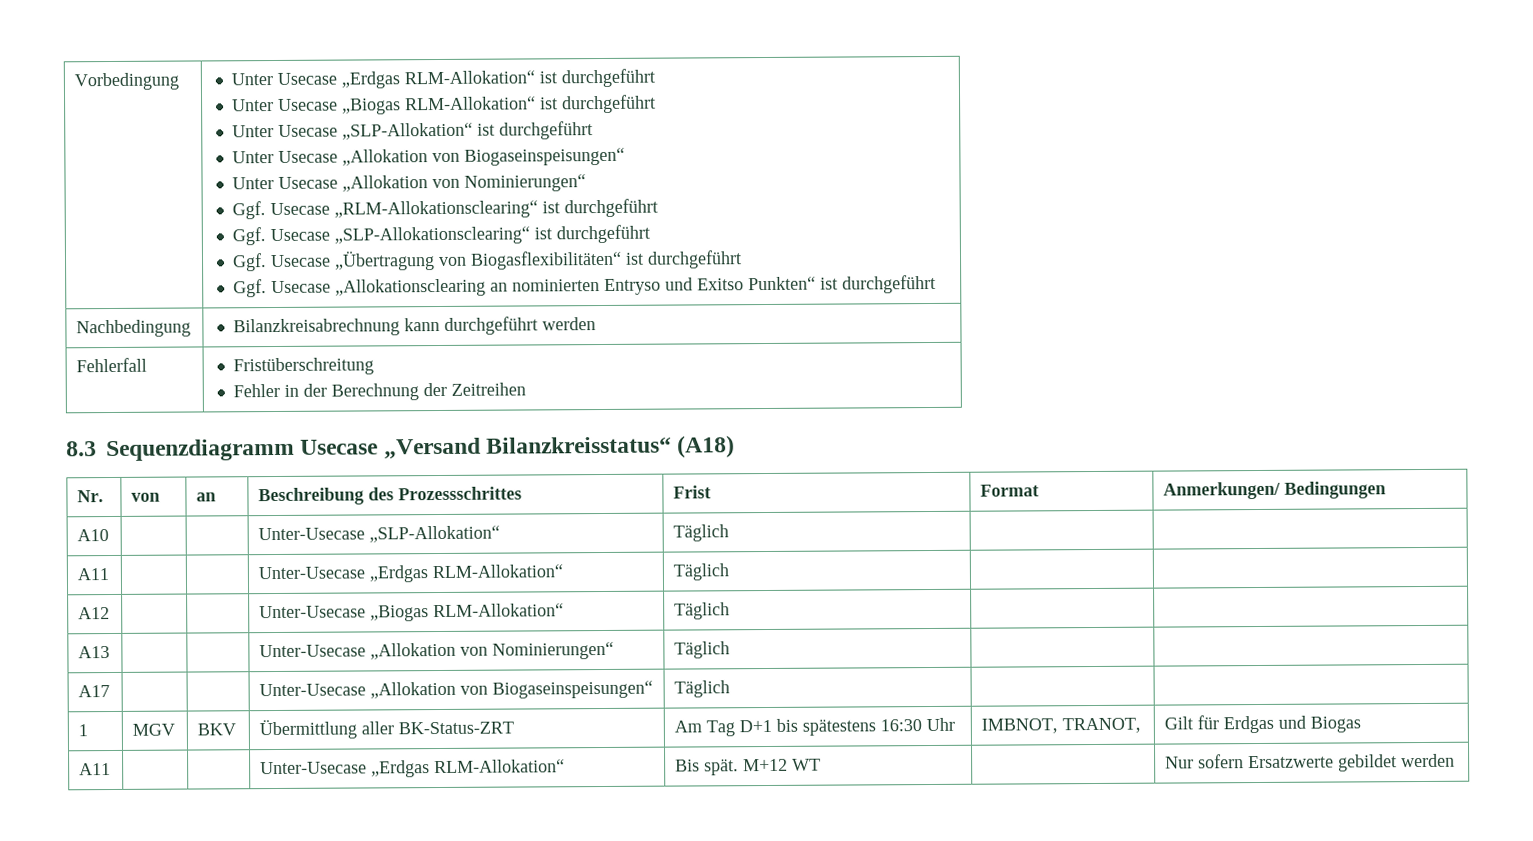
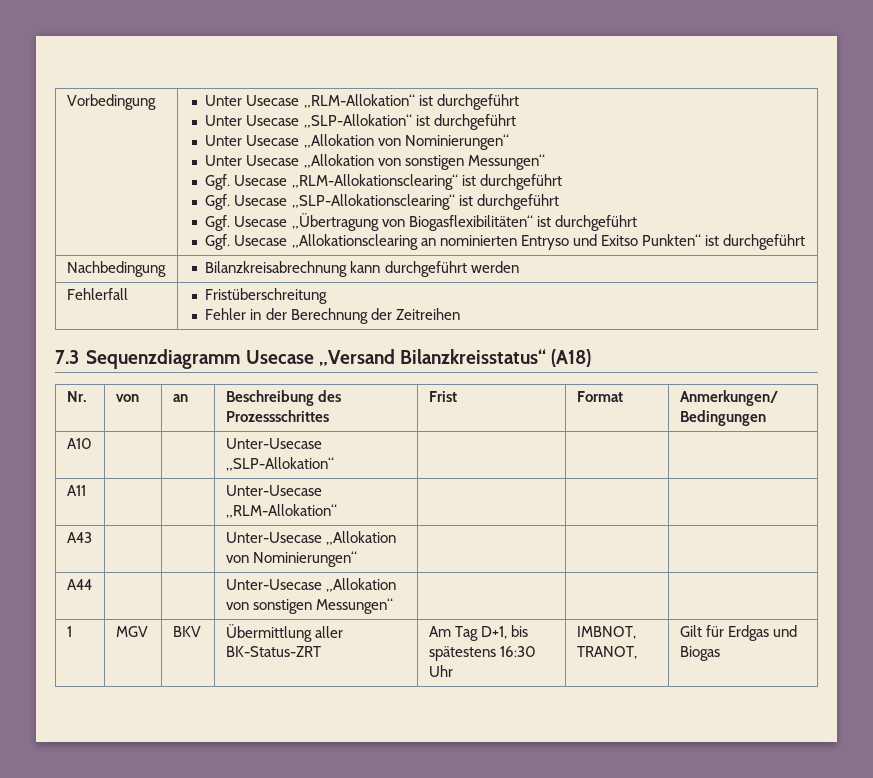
- Unter Usecase „Erdgas RLM-Allokation“ ist durchgeführt
- Unter Usecase „Biogas RLM-Allokation“ ist durchgeführt
+ Unter Usecase „RLM-Allokation“ ist durchgeführt
- Unter Usecase „Allokation von Biogaseinspeisungen“
  Unter Usecase „Allokation von Nominierungen“
+ Unter Usecase „Allokation von sonstigen Messungen“
- 8.3 Sequenzdiagramm Usecase „Versand Bilanzkreisstatus“ (A18)
+ 7.3 Sequenzdiagramm Usecase „Versand Bilanzkreisstatus“ (A18)
- A10 | | | Unter-Usecase „SLP-Allokation“ | Täglich | |
- A11 | | | Unter-Usecase „Erdgas RLM-Allokation“ | Täglich | |
- A12 | | | Unter-Usecase „Biogas RLM-Allokation“ | Täglich | |
- A13 | | | Unter-Usecase „Allokation von Nominierungen“ | Täglich | |
- A17 | | | Unter-Usecase „Allokation von Biogaseinspeisungen“ | Täglich | |
+ A10 | | | Unter-Usecase „SLP-Allokation“ | | |
+ A11 | | | Unter-Usecase „RLM-Allokation“ | | |
+ A43 | | | Unter-Usecase „Allokation von Nominierungen“ | | |
+ A44 | | | Unter-Usecase „Allokation von sonstigen Messungen“ | | |
- 1 | MGV | BKV | Übermittlung aller BK-Status-ZRT | Am Tag D+1 bis spätestens 16:30 Uhr | IMBNOT, TRANOT, | Gilt für Erdgas und Biogas
+ 1 | MGV | BKV | Übermittlung aller BK-Status-ZRT | Am Tag D+1, bis spätestens 16:30 Uhr | IMBNOT, TRANOT, | Gilt für Erdgas und Biogas
- A11 | | | Unter-Usecase „Erdgas RLM-Allokation“ | Bis spät. M+12 WT | | Nur sofern Ersatzwerte gebildet werden

